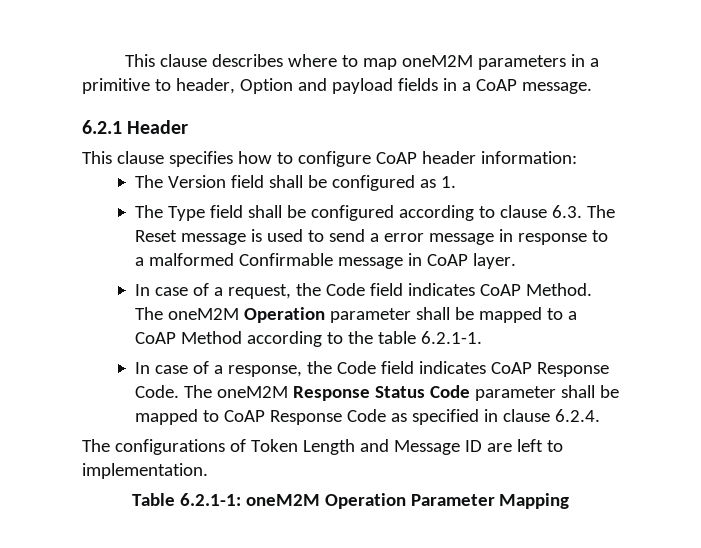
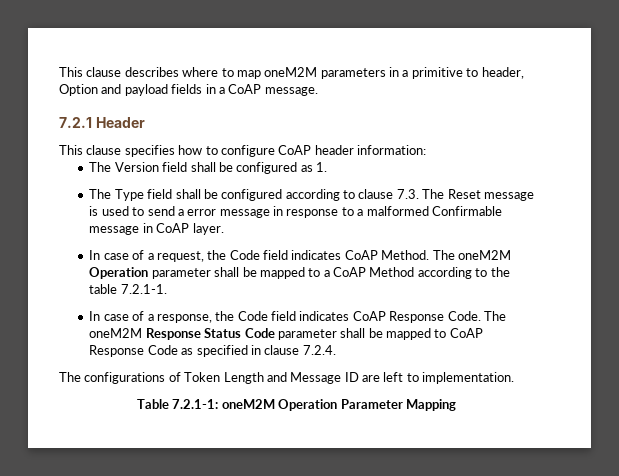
- 6.2.1 Header
+ 7.2.1 Header
- The Type field shall be configured according to clause 6.3. The Reset message is used to send a error message in response to a malformed Confirmable message in CoAP layer.
+ The Type field shall be configured according to clause 7.3. The Reset message is used to send a error message in response to a malformed Confirmable message in CoAP layer.
- The oneM2M Operation parameter shall be mapped to a CoAP Method according to the table 6.2.1-1.
+ The oneM2M Operation parameter shall be mapped to a CoAP Method according to the table 7.2.1-1.
- The oneM2M Response Status Code parameter shall be mapped to CoAP Response Code as specified in clause 6.2.4.
+ The oneM2M Response Status Code parameter shall be mapped to CoAP Response Code as specified in clause 7.2.4.
- Table 6.2.1-1: oneM2M Operation Parameter Mapping
+ Table 7.2.1-1: oneM2M Operation Parameter Mapping

